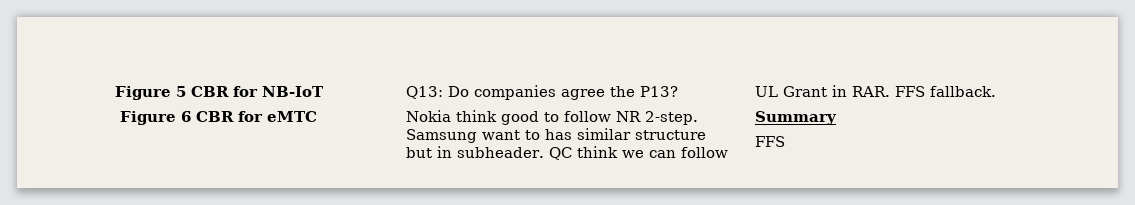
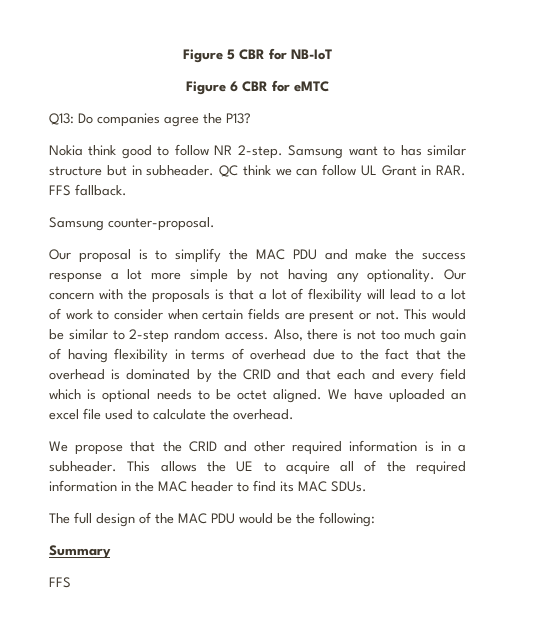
+ Samsung counter-proposal.
+ Our proposal is to simplify the MAC PDU and make the success response a lot more simple by not having any optionality. Our concern with the proposals is that a lot of flexibility will lead to a lot of work to consider when certain fields are present or not. This would be similar to 2-step random access. Also, there is not too much gain of having flexibility in terms of overhead due to the fact that the overhead is dominated by the CRID and that each and every field which is optional needs to be octet aligned. We have uploaded an excel file used to calculate the overhead.
+ We propose that the CRID and other required information is in a subheader. This allows the UE to acquire all of the required information in the MAC header to find its MAC SDUs.
+ The full design of the MAC PDU would be the following:

